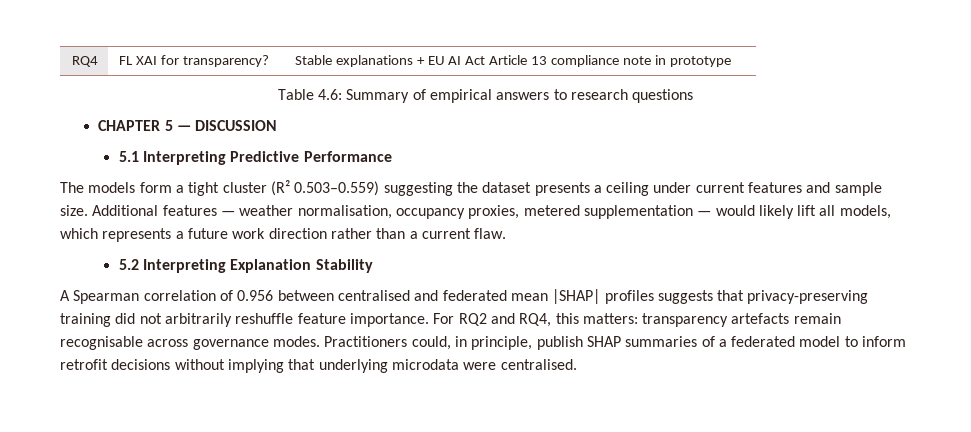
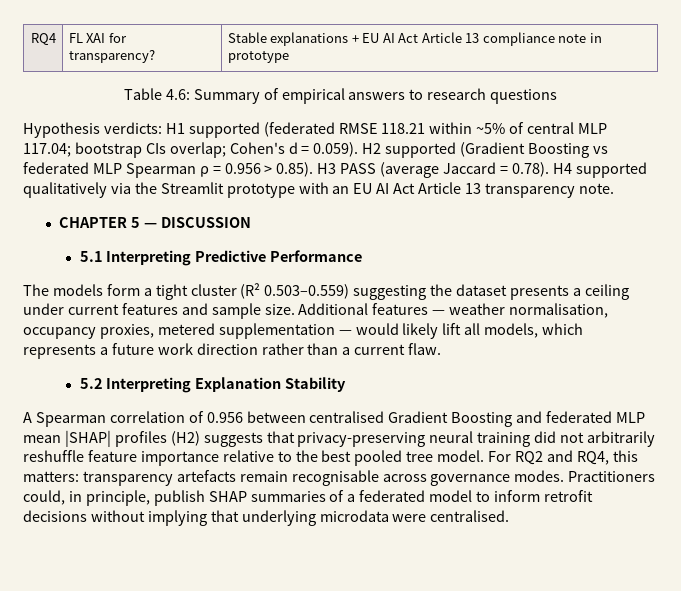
+ Hypothesis verdicts: H1 supported (federated RMSE 118.21 within ~5% of central MLP 117.04; bootstrap CIs overlap; Cohen's d = 0.059). H2 supported (Gradient Boosting vs federated MLP Spearman ρ = 0.956 > 0.85). H3 PASS (average Jaccard = 0.78). H4 supported qualitatively via the Streamlit prototype with an EU AI Act Article 13 transparency note.
- A Spearman correlation of 0.956 between centralised and federated mean |SHAP| profiles suggests that privacy-preserving training did not arbitrarily reshuffle feature importance.
+ A Spearman correlation of 0.956 between centralised Gradient Boosting and federated MLP mean |SHAP| profiles (H2) suggests that privacy-preserving neural training did not arbitrarily reshuffle feature importance relative to the best pooled tree model.

